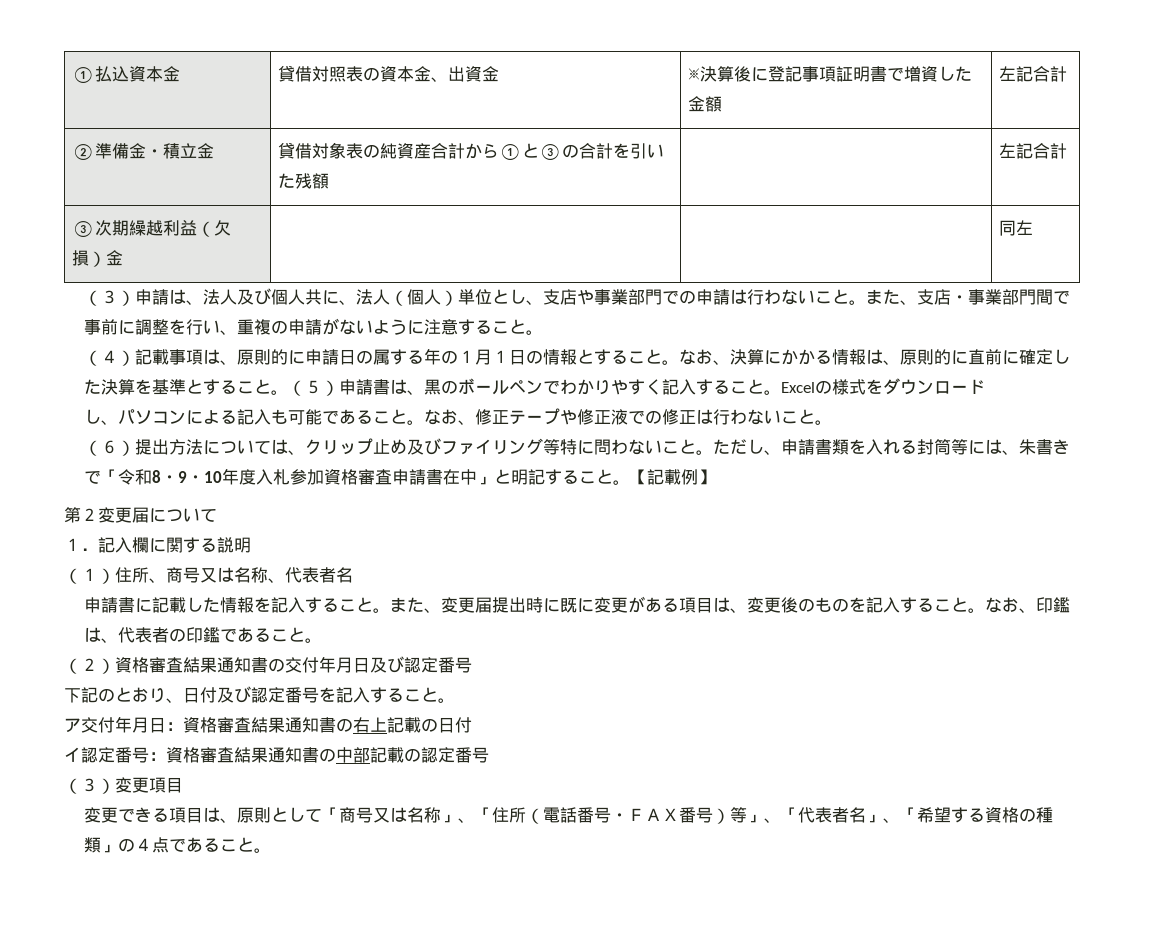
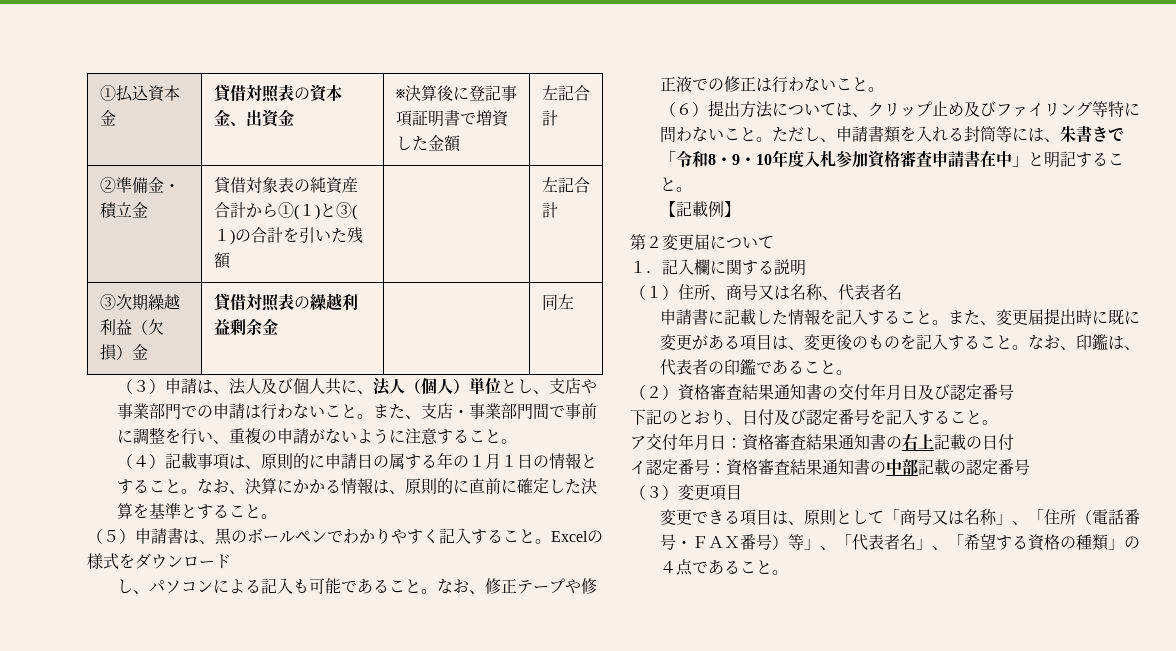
- ②準備金・積立金 | 貸借対象表の純資産合計から①と③の合計を引いた残額 | | 左記合計
+ ②準備金・積立金 | 貸借対象表の純資産合計から①(１)と③(１)の合計を引いた残額 | | 左記合計
- ③次期繰越利益（欠損）金 | | | 同左
+ ③次期繰越利益（欠損）金 | 貸借対照表の繰越利益剰余金 | | 同左
- なお、決算にかかる情報は、原則的に直前に確定した決算を基準とすること。（５）申請書は、黒のボールペンでわかりやすく記入すること。
+ なお、決算にかかる情報は、原則的に直前に確定した決算を基準とすること。
+ （５）申請書は、黒のボールペンでわかりやすく記入すること。
- ただし、申請書類を入れる封筒等には、朱書きで「令和8・9・10年度入札参加資格審査申請書在中」と明記すること。【記載例】
+ ただし、申請書類を入れる封筒等には、朱書きで「令和8・9・10年度入札参加資格審査申請書在中」と明記すること。
+ 【記載例】

